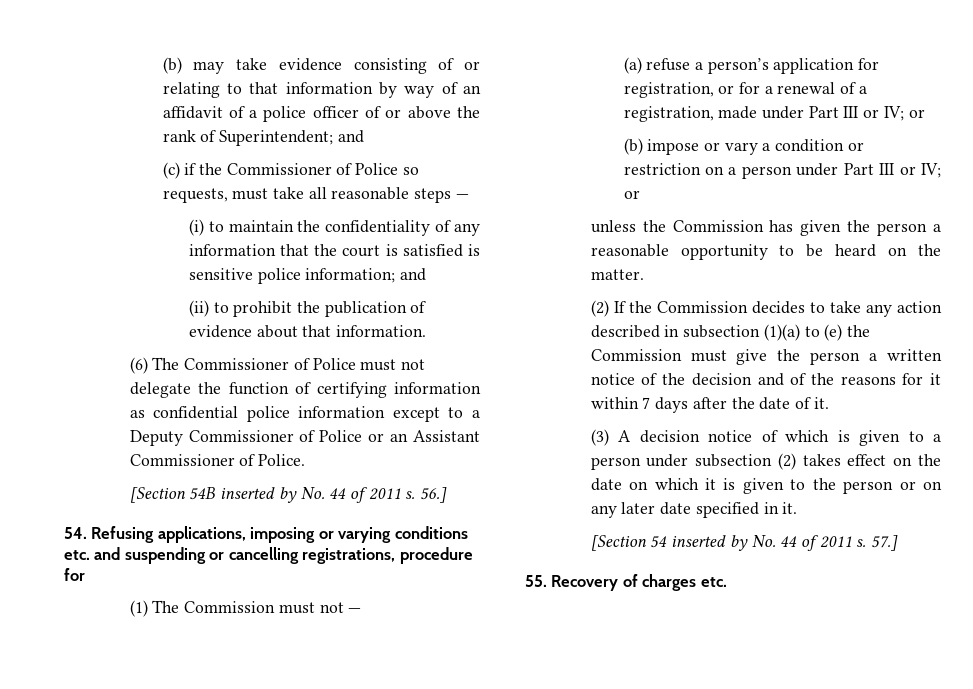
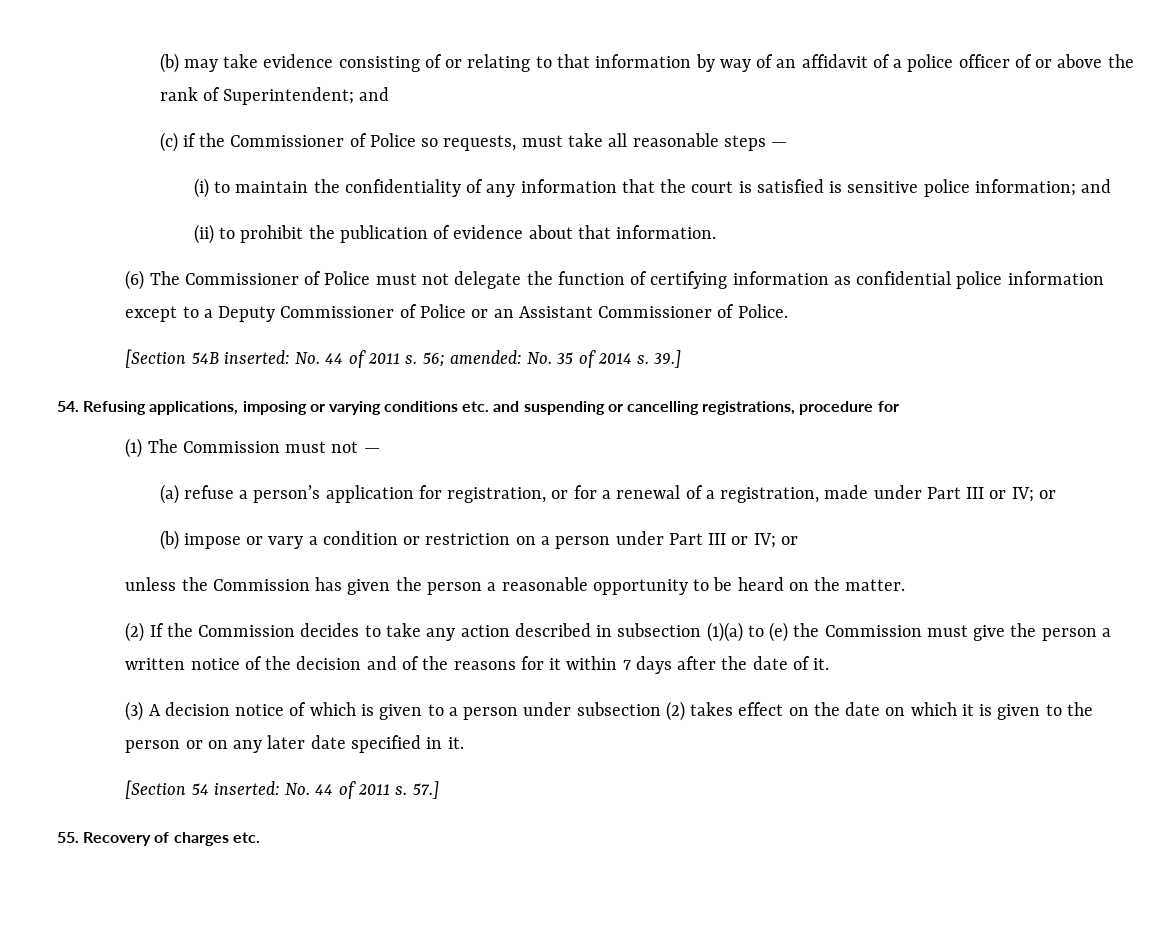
- [Section 54B inserted by No. 44 of 2011 s. 56.]
+ [Section 54B inserted: No. 44 of 2011 s. 56; amended: No. 35 of 2014 s. 39.]
- [Section 54 inserted by No. 44 of 2011 s.
+ [Section 54 inserted: No. 44 of 2011 s.

